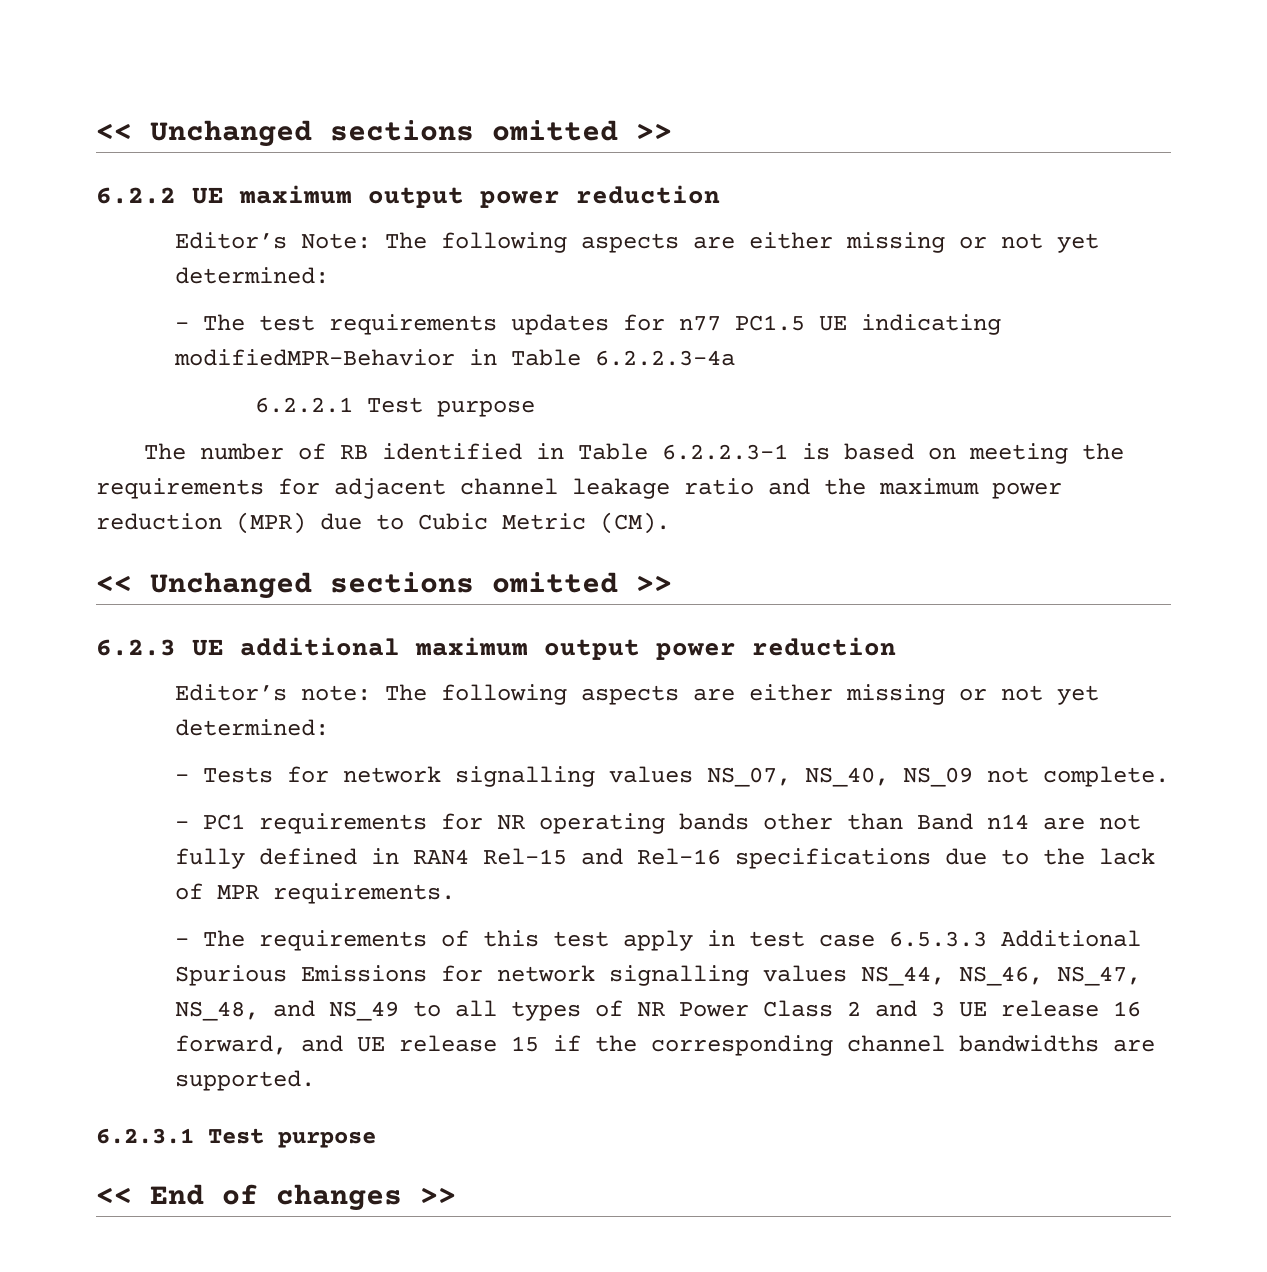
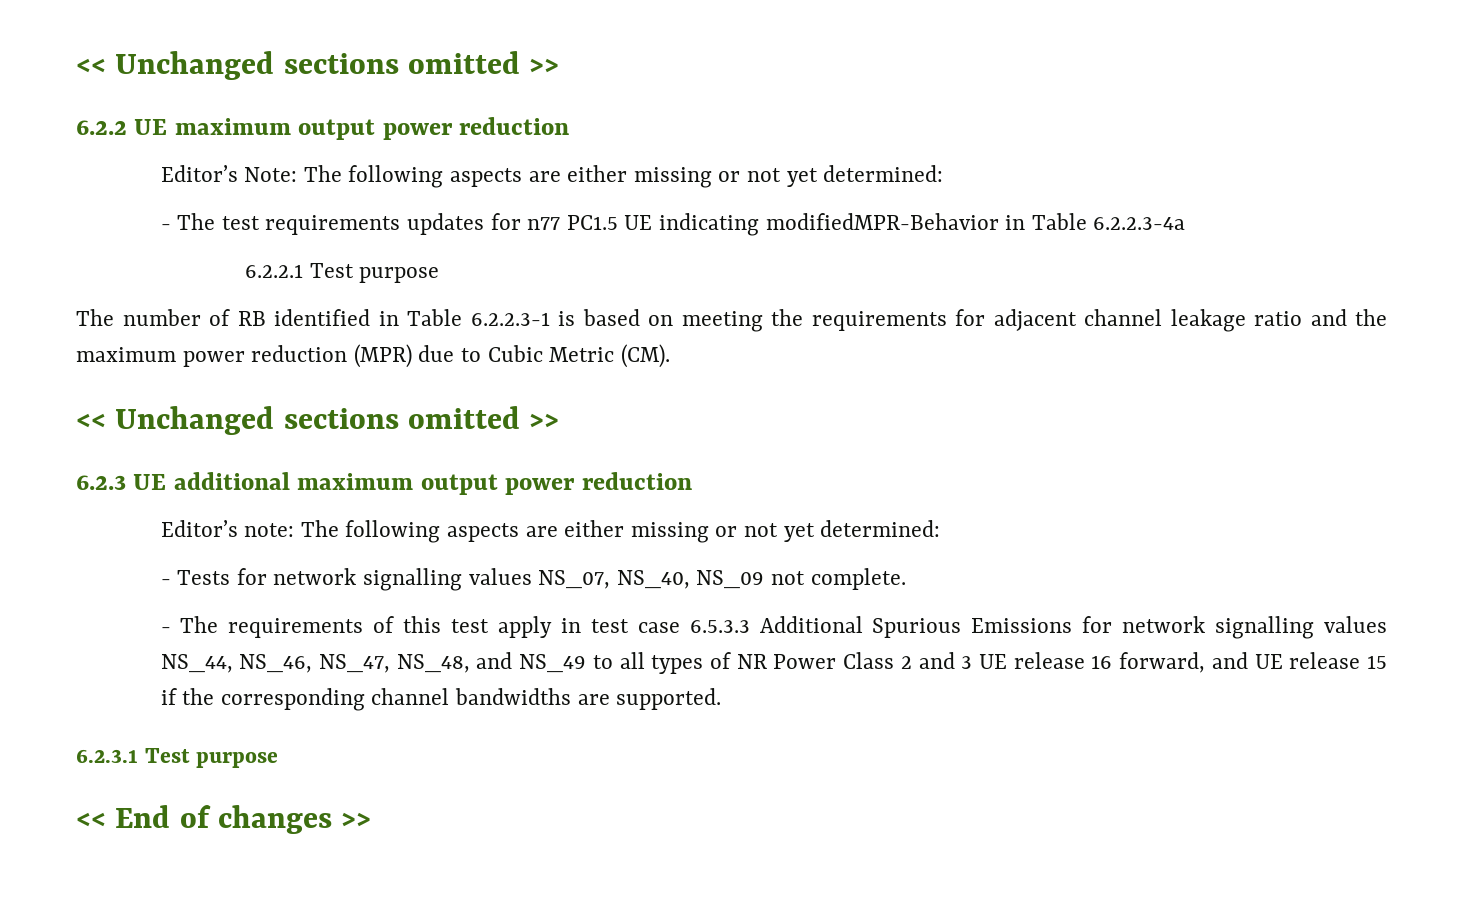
- - PC1 requirements for NR operating bands other than Band n14 are not fully defined in RAN4 Rel-15 and Rel-16 specifications due to the lack of MPR requirements.

